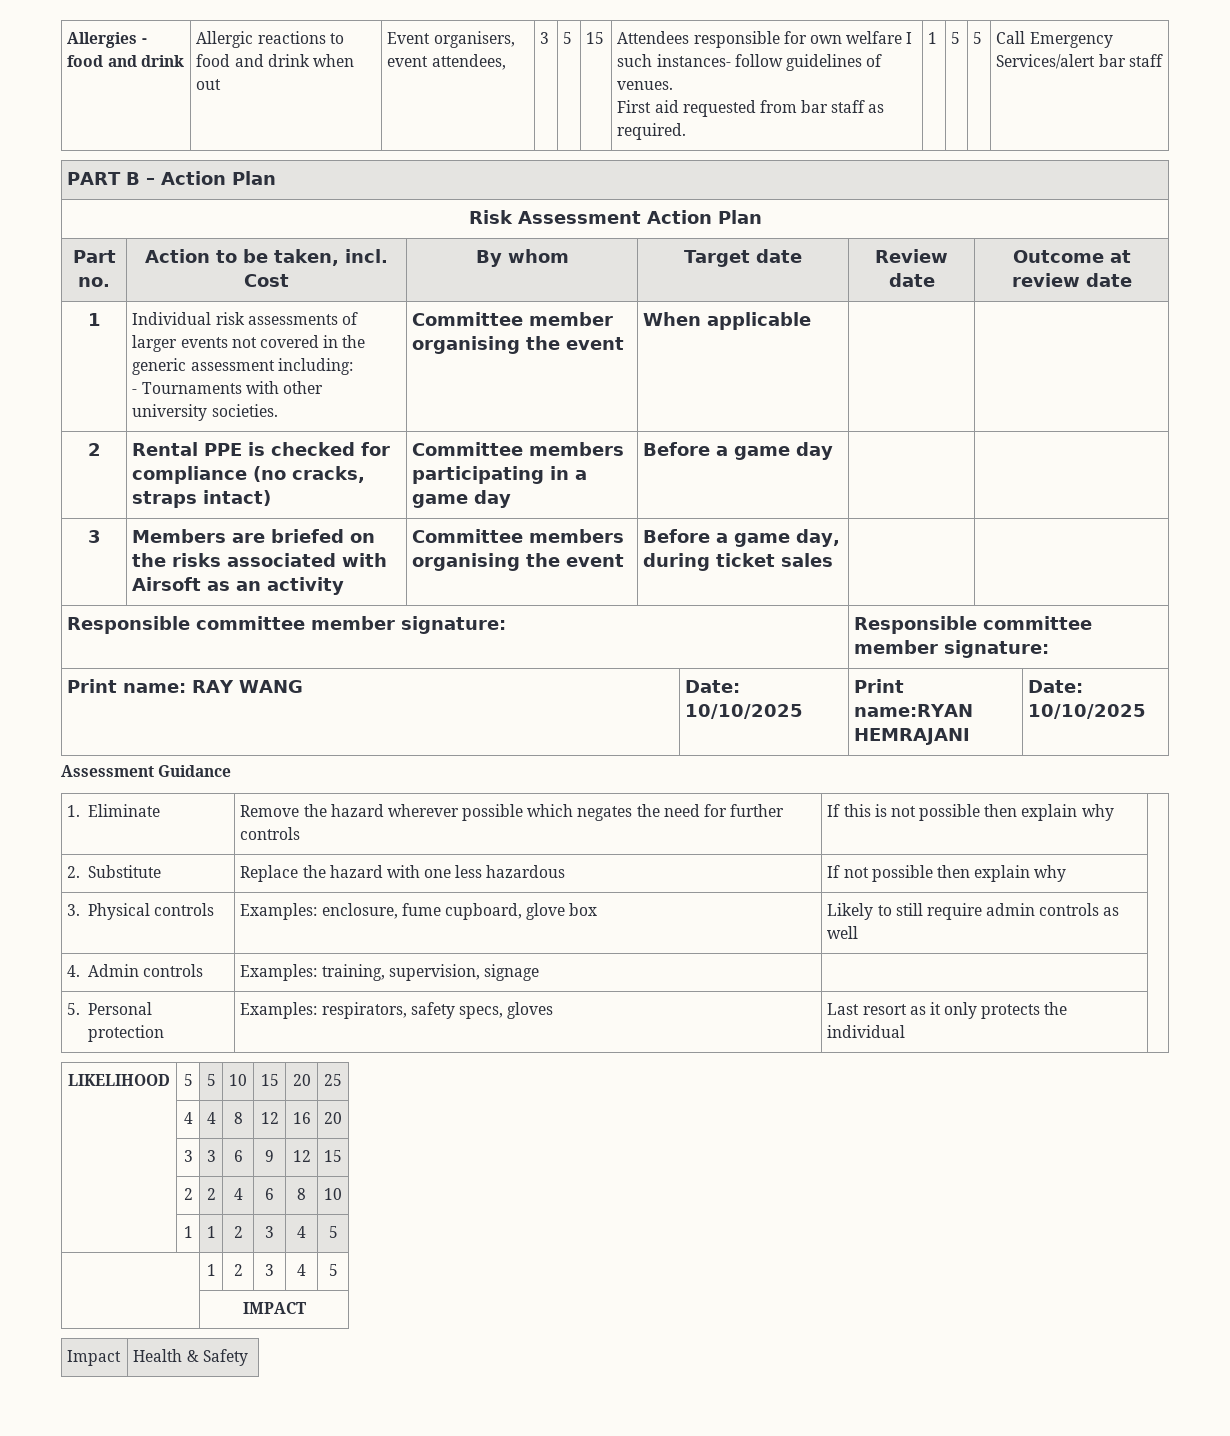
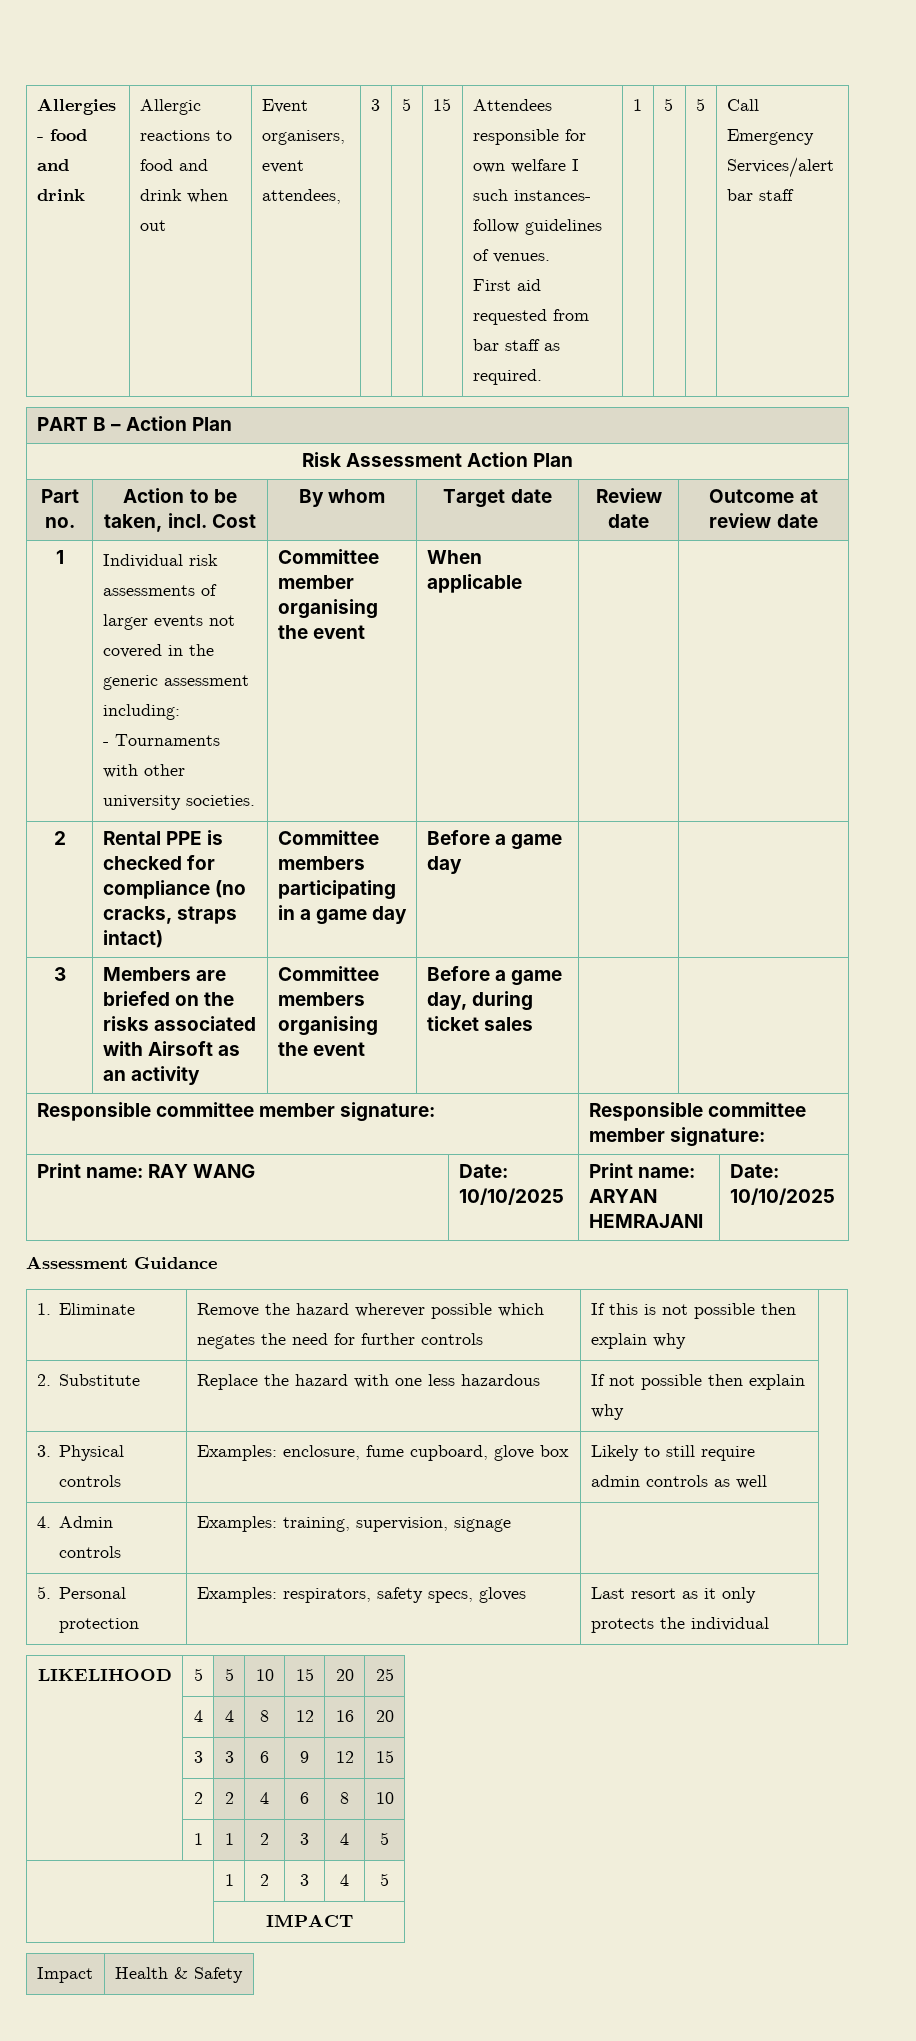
- Print name: RAY WANG | Date: 10/10/2025 | Print name:RYAN HEMRAJANI | Date: 10/10/2025
+ Print name: RAY WANG | Date: 10/10/2025 | Print name: ARYAN HEMRAJANI | Date: 10/10/2025

